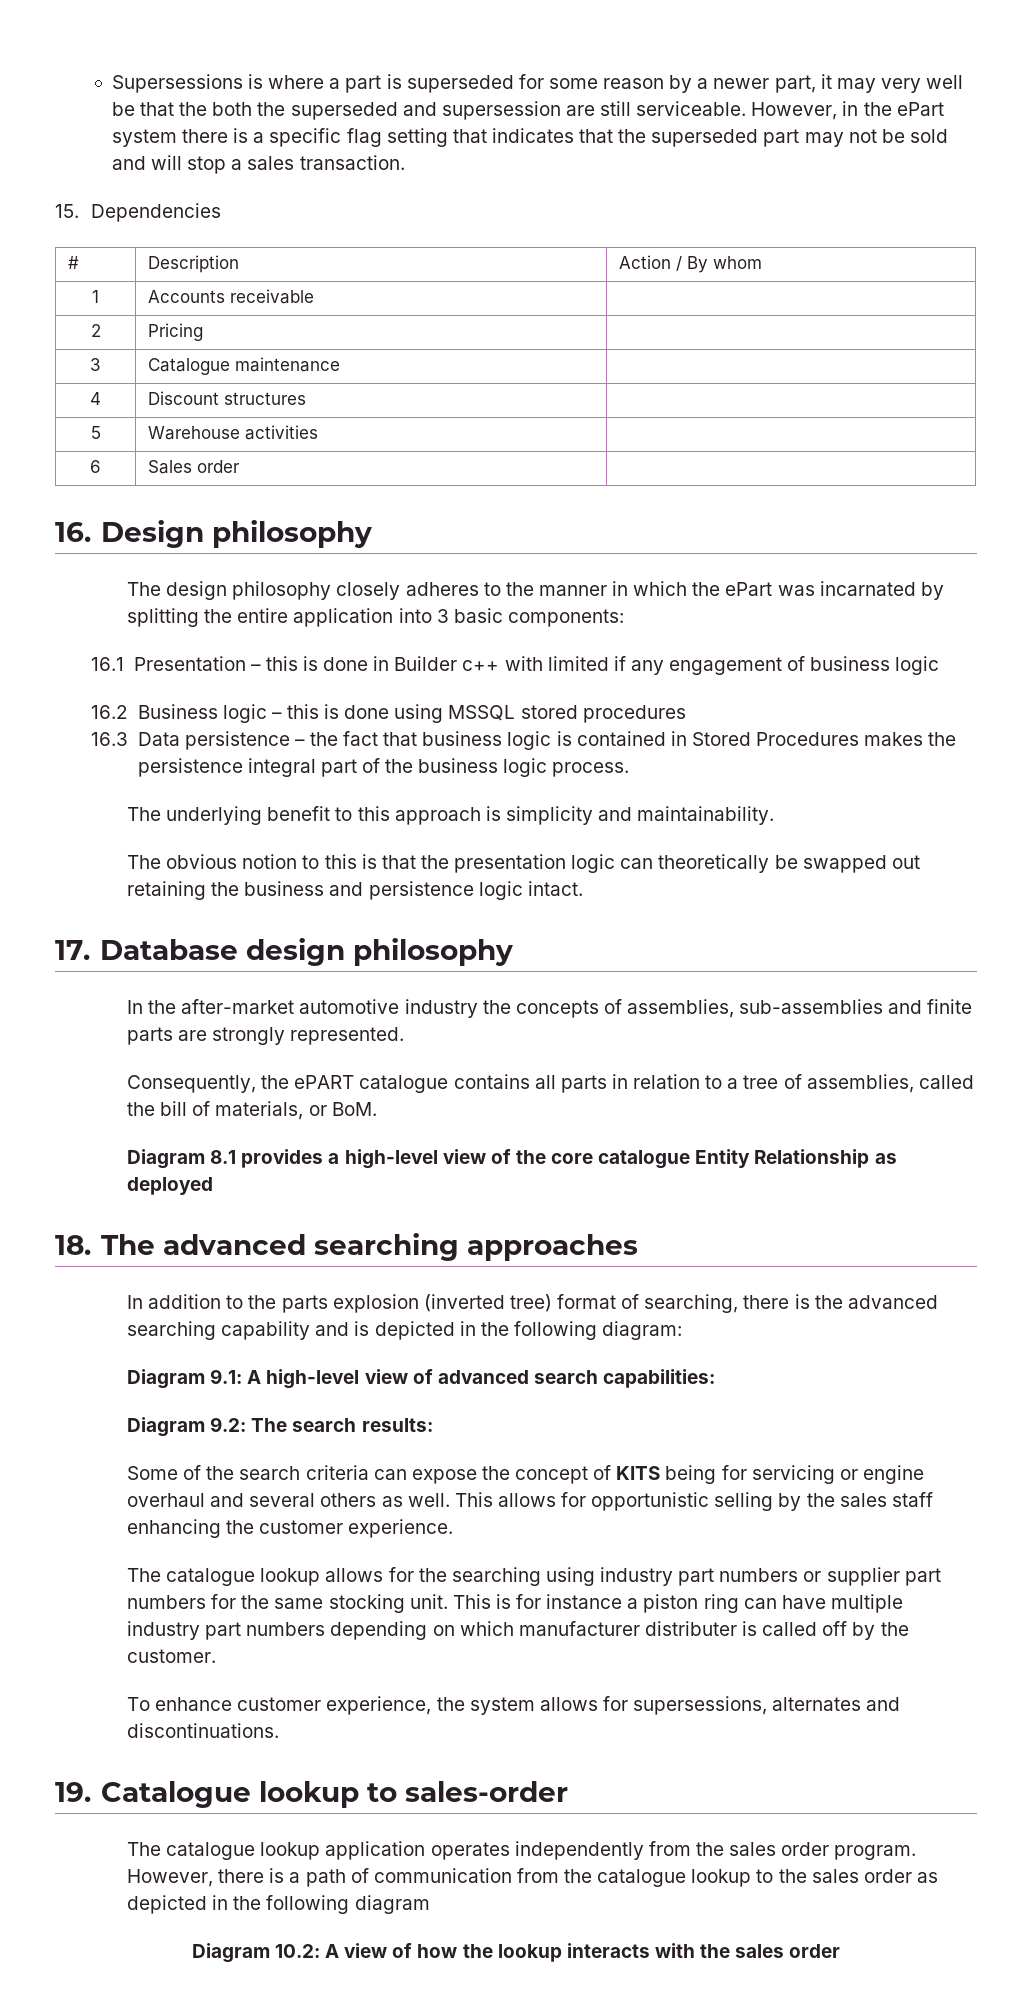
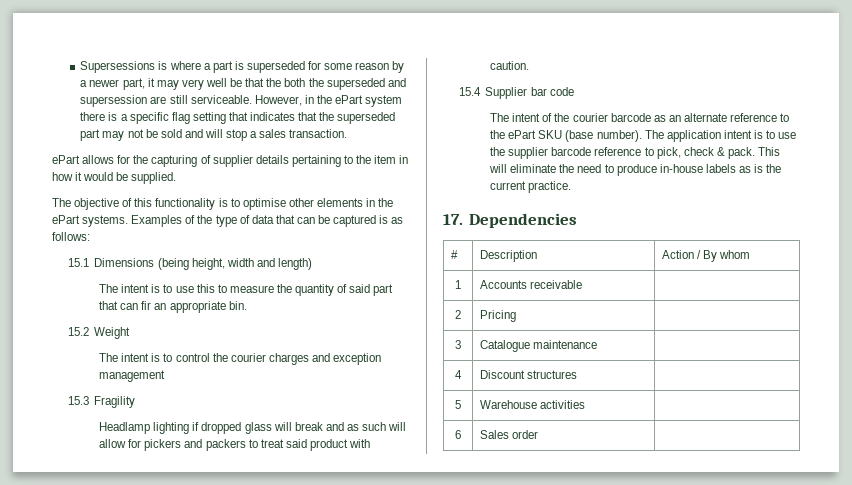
- 15. Dependencies
+ ePart allows for the capturing of supplier details pertaining to the item in how it would be supplied.
+ The objective of this functionality is to optimise other elements in the ePart systems. Examples of the type of data that can be captured is as follows:
+ 15.1 Dimensions (being height, width and length)
+ The intent is to use this to measure the quantity of said part that can fir an appropriate bin.
+ 15.2 Weight
+ The intent is to control the courier charges and exception management
+ 15.3 Fragility
+ Headlamp lighting if dropped glass will break and as such will allow for pickers and packers to treat said product with caution.
+ 15.4 Supplier bar code
+ The intent of the courier barcode as an alternate reference to the ePart SKU (base number). The application intent is to use the supplier barcode reference to pick, check & pack. This will eliminate the need to produce in-house labels as is the current practice.
+ 17. Dependencies
- 16. Design philosophy
- The design philosophy closely adheres to the manner in which the ePart was incarnated by splitting the entire application into 3 basic components:
- 16.1 Presentation – this is done in Builder c++ with limited if any engagement of business logic
- 16.2 Business logic – this is done using MSSQL stored procedures
- 16.3 Data persistence – the fact that business logic is contained in Stored Procedures makes the persistence integral part of the business logic process.
- The underlying benefit to this approach is simplicity and maintainability.
- The obvious notion to this is that the presentation logic can theoretically be swapped out retaining the business and persistence logic intact.
- 17. Database design philosophy
- In the after-market automotive industry the concepts of assemblies, sub-assemblies and finite parts are strongly represented.
- Consequently, the ePART catalogue contains all parts in relation to a tree of assemblies, called the bill of materials, or BoM.
- Diagram 8.1 provides a high-level view of the core catalogue Entity Relationship as deployed
- 18. The advanced searching approaches
- In addition to the parts explosion (inverted tree) format of searching, there is the advanced searching capability and is depicted in the following diagram:
- Diagram 9.1: A high-level view of advanced search capabilities:
- Diagram 9.2: The search results:
- Some of the search criteria can expose the concept of KITS being for servicing or engine overhaul and several others as well. This allows for opportunistic selling by the sales staff enhancing the customer experience.
- The catalogue lookup allows for the searching using industry part numbers or supplier part numbers for the same stocking unit. This is for instance a piston ring can have multiple industry part numbers depending on which manufacturer distributer is called off by the customer.
- To enhance customer experience, the system allows for supersessions, alternates and discontinuations.
- 19. Catalogue lookup to sales-order
- The catalogue lookup application operates independently from the sales order program. However, there is a path of communication from the catalogue lookup to the sales order as depicted in the following diagram
- Diagram 10.2: A view of how the lookup interacts with the sales order

